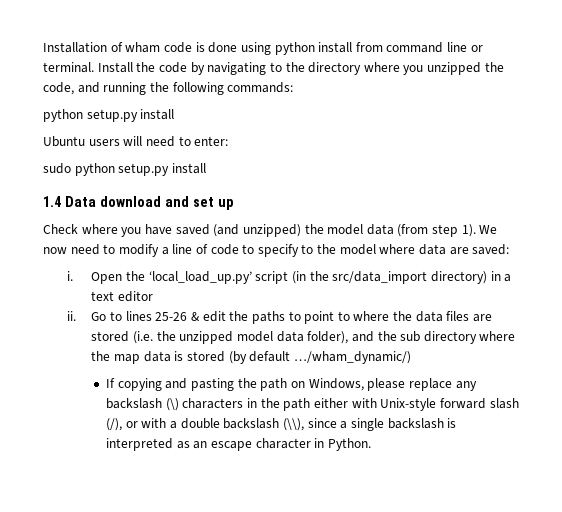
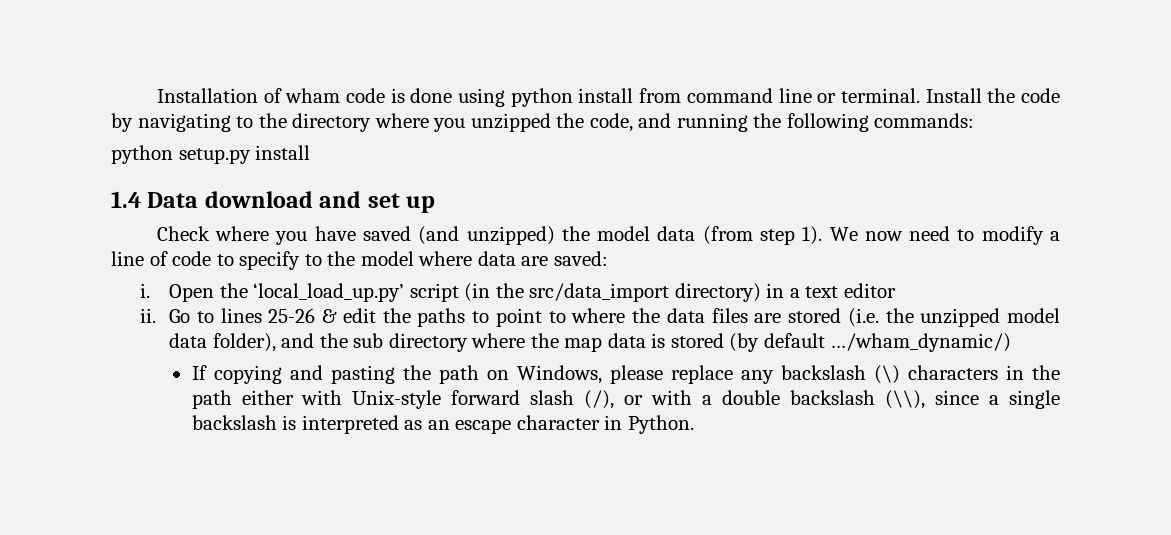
- Ubuntu users will need to enter:
- sudo python setup.py install

